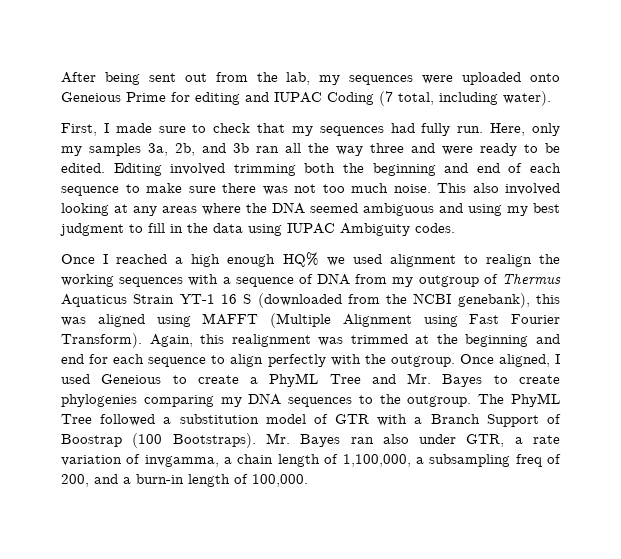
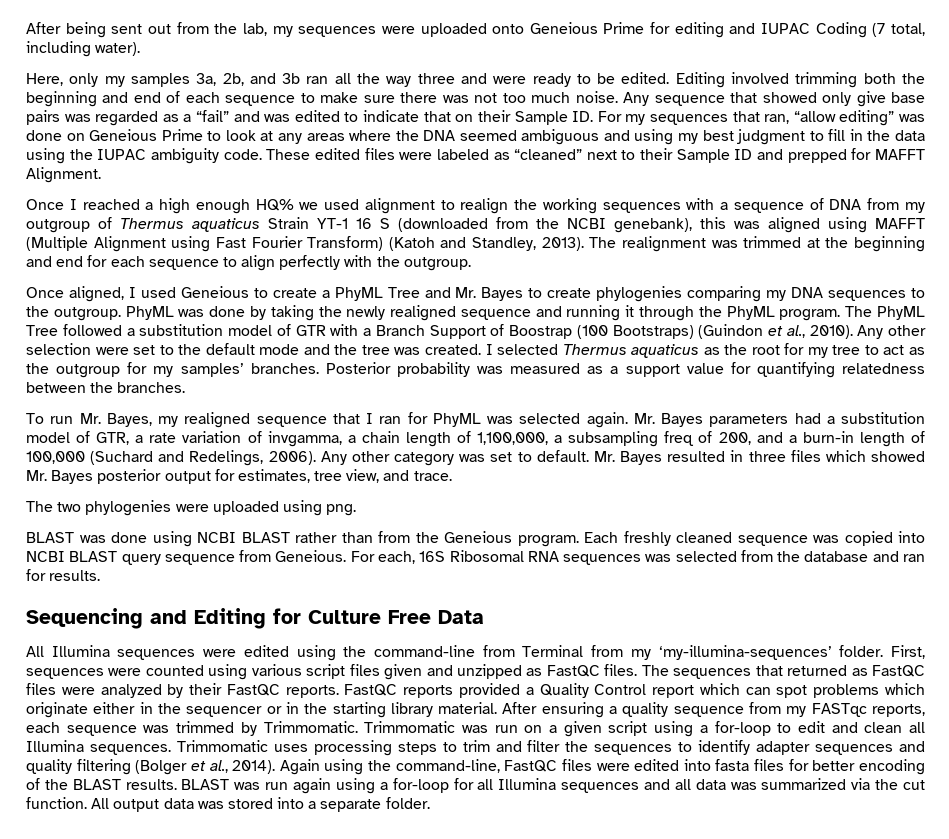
- First, I made sure to check that my sequences had fully run.
- This also involved looking at any areas where the DNA seemed ambiguous and using my best judgment to fill in the data using IUPAC Ambiguity codes.
+ Any sequence that showed only give base pairs was regarded as a “fail” and was edited to indicate that on their Sample ID. For my sequences that ran, “allow editing” was done on Geneious Prime to look at any areas where the DNA seemed ambiguous and using my best judgment to fill in the data using the IUPAC ambiguity code. These edited files were labeled as “cleaned” next to their Sample ID and prepped for MAFFT Alignment.
- Once I reached a high enough HQ% we used alignment to realign the working sequences with a sequence of DNA from my outgroup of Thermus Aquaticus Strain YT-1 16 S (downloaded from the NCBI genebank), this was aligned using MAFFT (Multiple Alignment using Fast Fourier Transform). Again, this realignment was trimmed at the beginning and end for each sequence to align perfectly with the outgroup. Once aligned, I used Geneious to create a PhyML Tree and Mr. Bayes to create phylogenies comparing my DNA sequences to the outgroup.
+ Once I reached a high enough HQ% we used alignment to realign the working sequences with a sequence of DNA from my outgroup of Thermus aquaticus Strain YT-1 16 S (downloaded from the NCBI genebank), this was aligned using MAFFT (Multiple Alignment using Fast Fourier Transform) (Katoh and Standley, 2013). The realignment was trimmed at the beginning and end for each sequence to align perfectly with the outgroup.
+ Once aligned, I used Geneious to create a PhyML Tree and Mr. Bayes to create phylogenies comparing my DNA sequences to the outgroup.
+ PhyML was done by taking the newly realigned sequence and running it through the PhyML program.
- The PhyML Tree followed a substitution model of GTR with a Branch Support of Boostrap (100 Bootstraps). Mr. Bayes ran also under GTR, a rate variation of invgamma, a chain length of 1,100,000, a subsampling freq of 200, and a burn-in length of 100,000.
+ The PhyML Tree followed a substitution model of GTR with a Branch Support of Boostrap (100 Bootstraps) (Guindon et al., 2010). Any other selection were set to the default mode and the tree was created. I selected Thermus aquaticus as the root for my tree to act as the outgroup for my samples’ branches. Posterior probability was measured as a support value for quantifying relatedness between the branches.
+ To run Mr. Bayes, my realigned sequence that I ran for PhyML was selected again. Mr. Bayes parameters had a substitution model of GTR, a rate variation of invgamma, a chain length of 1,100,000, a subsampling freq of 200, and a burn-in length of 100,000 (Suchard and Redelings, 2006). Any other category was set to default. Mr. Bayes resulted in three files which showed Mr. Bayes posterior output for estimates, tree view, and trace.
+ The two phylogenies were uploaded using png.
+ BLAST was done using NCBI BLAST rather than from the Geneious program. Each freshly cleaned sequence was copied into NCBI BLAST query sequence from Geneious. For each, 16S Ribosomal RNA sequences was selected from the database and ran for results.
+ Sequencing and Editing for Culture Free Data
+ All Illumina sequences were edited using the command-line from Terminal from my ‘my-illumina-sequences’ folder. First, sequences were counted using various script files given and unzipped as FastQC files. The sequences that returned as FastQC files were analyzed by their FastQC reports. FastQC reports provided a Quality Control report which can spot problems which originate either in the sequencer or in the starting library material. After ensuring a quality sequence from my FASTqc reports, each sequence was trimmed by Trimmomatic. Trimmomatic was run on a given script using a for-loop to edit and clean all Illumina sequences. Trimmomatic uses processing steps to trim and filter the sequences to identify adapter sequences and quality filtering (Bolger et al., 2014). Again using the command-line, FastQC files were edited into fasta files for better encoding of the BLAST results. BLAST was run again using a for-loop for all Illumina sequences and all data was summarized via the cut function. All output data was stored into a separate folder.

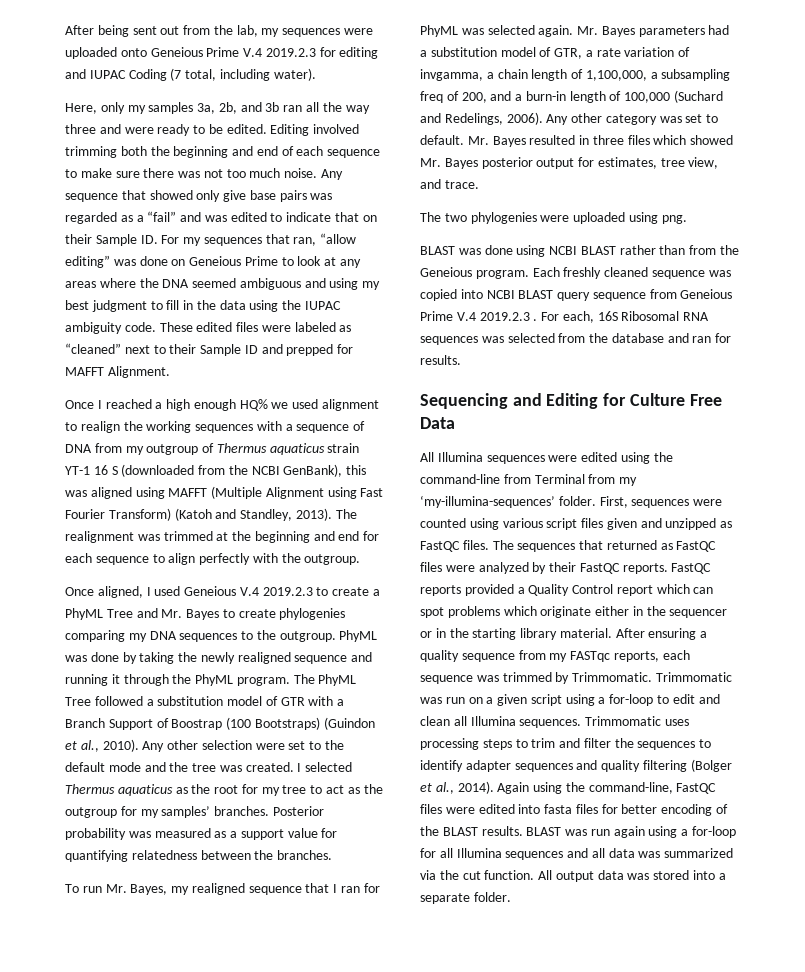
- After being sent out from the lab, my sequences were uploaded onto Geneious Prime for editing and IUPAC Coding (7 total, including water).
+ After being sent out from the lab, my sequences were uploaded onto Geneious Prime V.4 2019.2.3 for editing and IUPAC Coding (7 total, including water).
- Once I reached a high enough HQ% we used alignment to realign the working sequences with a sequence of DNA from my outgroup of Thermus aquaticus Strain YT-1 16 S (downloaded from the NCBI genebank), this was aligned using MAFFT (Multiple Alignment using Fast Fourier Transform) (Katoh and Standley, 2013).
+ Once I reached a high enough HQ% we used alignment to realign the working sequences with a sequence of DNA from my outgroup of Thermus aquaticus strain YT-1 16 S (downloaded from the NCBI GenBank), this was aligned using MAFFT (Multiple Alignment using Fast Fourier Transform) (Katoh and Standley, 2013).
- Once aligned, I used Geneious to create a PhyML Tree and Mr. Bayes to create phylogenies comparing my DNA sequences to the outgroup.
+ Once aligned, I used Geneious V.4 2019.2.3 to create a PhyML Tree and Mr. Bayes to create phylogenies comparing my DNA sequences to the outgroup.
- Each freshly cleaned sequence was copied into NCBI BLAST query sequence from Geneious.
+ Each freshly cleaned sequence was copied into NCBI BLAST query sequence from Geneious Prime V.4 2019.2.3 .

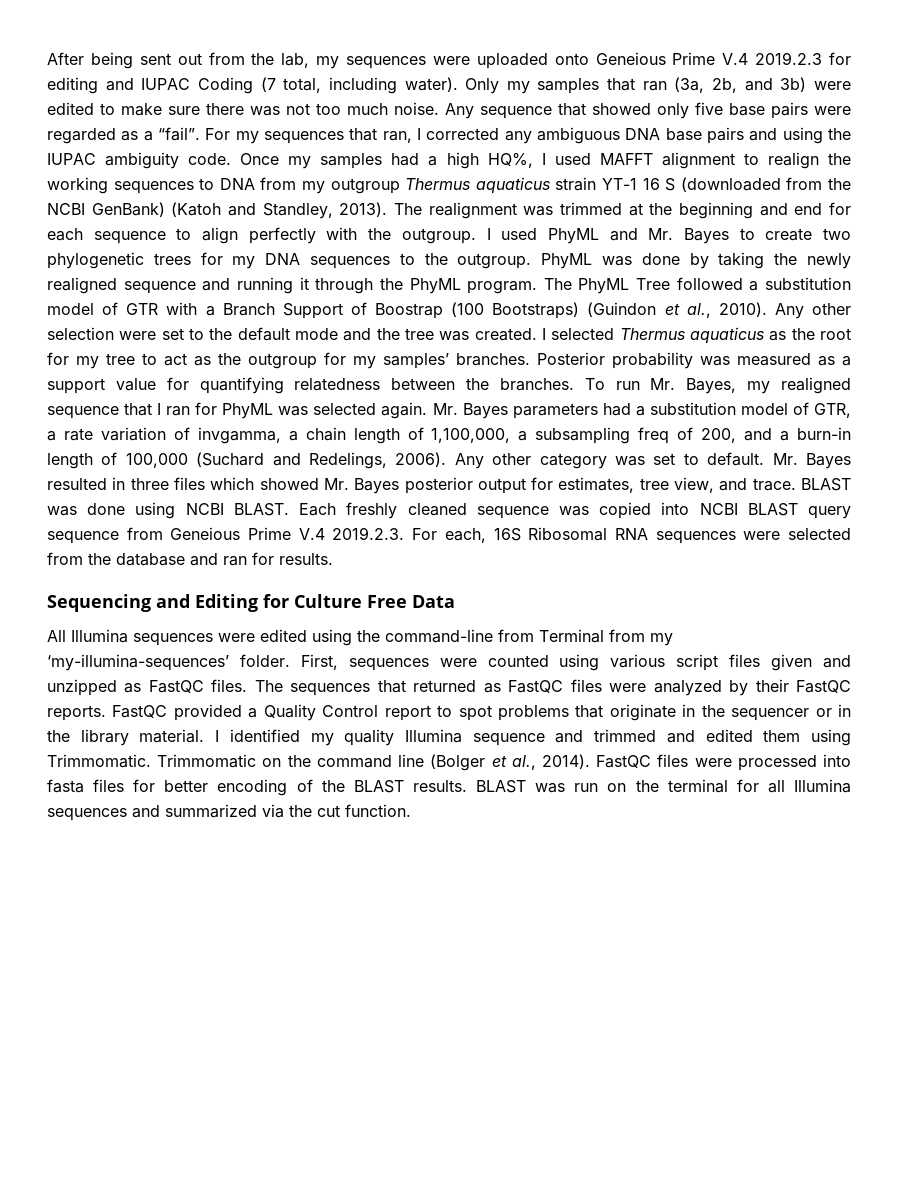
- After being sent out from the lab, my sequences were uploaded onto Geneious Prime V.4 2019.2.3 for editing and IUPAC Coding (7 total, including water).
- Here, only my samples 3a, 2b, and 3b ran all the way three and were ready to be edited. Editing involved trimming both the beginning and end of each sequence to make sure there was not too much noise.
+ After being sent out from the lab, my sequences were uploaded onto Geneious Prime V.4 2019.2.3 for editing and IUPAC Coding (7 total, including water). Only my samples that ran (3a, 2b, and 3b) were edited to make sure there was not too much noise.
- Any sequence that showed only give base pairs was regarded as a “fail” and was edited to indicate that on their Sample ID. For my sequences that ran, “allow editing” was done on Geneious Prime to look at any areas where the DNA seemed ambiguous and using my best judgment to fill in the data using the IUPAC ambiguity code. These edited files were labeled as “cleaned” next to their Sample ID and prepped for MAFFT Alignment.
- Once I reached a high enough HQ% we used alignment to realign the working sequences with a sequence of DNA from my outgroup of Thermus aquaticus strain YT-1 16 S (downloaded from the NCBI GenBank), this was aligned using MAFFT (Multiple Alignment using Fast Fourier Transform) (Katoh and Standley, 2013).
+ Any sequence that showed only five base pairs were regarded as a “fail”. For my sequences that ran, I corrected any ambiguous DNA base pairs and using the IUPAC ambiguity code. Once my samples had a high HQ%, I used MAFFT alignment to realign the working sequences to DNA from my outgroup Thermus aquaticus strain YT-1 16 S (downloaded from the NCBI GenBank) (Katoh and Standley, 2013).
- The realignment was trimmed at the beginning and end for each sequence to align perfectly with the outgroup.
- Once aligned, I used Geneious V.4 2019.2.3 to create a PhyML Tree and Mr. Bayes to create phylogenies comparing my DNA sequences to the outgroup.
+ The realignment was trimmed at the beginning and end for each sequence to align perfectly with the outgroup. I used PhyML and Mr. Bayes to create two phylogenetic trees for my DNA sequences to the outgroup.
- Posterior probability was measured as a support value for quantifying relatedness between the branches.
- To run Mr. Bayes, my realigned sequence that I ran for PhyML was selected again.
+ Posterior probability was measured as a support value for quantifying relatedness between the branches. To run Mr. Bayes, my realigned sequence that I ran for PhyML was selected again.
- Mr. Bayes resulted in three files which showed Mr. Bayes posterior output for estimates, tree view, and trace.
- The two phylogenies were uploaded using png.
- BLAST was done using NCBI BLAST rather than from the Geneious program.
+ Mr. Bayes resulted in three files which showed Mr. Bayes posterior output for estimates, tree view, and trace. BLAST was done using NCBI BLAST.
- Each freshly cleaned sequence was copied into NCBI BLAST query sequence from Geneious Prime V.4 2019.2.3 . For each, 16S Ribosomal RNA sequences was selected from the database and ran for results.
+ Each freshly cleaned sequence was copied into NCBI BLAST query sequence from Geneious Prime V.4 2019.2.3. For each, 16S Ribosomal RNA sequences were selected from the database and ran for results.
- FastQC reports provided a Quality Control report which can spot problems which originate either in the sequencer or in the starting library material.
+ FastQC provided a Quality Control report to spot problems that originate in the sequencer or in the library material.
- After ensuring a quality sequence from my FASTqc reports, each sequence was trimmed by Trimmomatic. Trimmomatic was run on a given script using a for-loop to edit and clean all Illumina sequences. Trimmomatic uses processing steps to trim and filter the sequences to identify adapter sequences and quality filtering (Bolger et al., 2014). Again using the command-line, FastQC files were edited into fasta files for better encoding of the BLAST results.
+ I identified my quality Illumina sequence and trimmed and edited them using Trimmomatic. Trimmomatic on the command line (Bolger et al., 2014). FastQC files were processed into fasta files for better encoding of the BLAST results.
- BLAST was run again using a for-loop for all Illumina sequences and all data was summarized via the cut function. All output data was stored into a separate folder.
+ BLAST was run on the terminal for all Illumina sequences and summarized via the cut function.

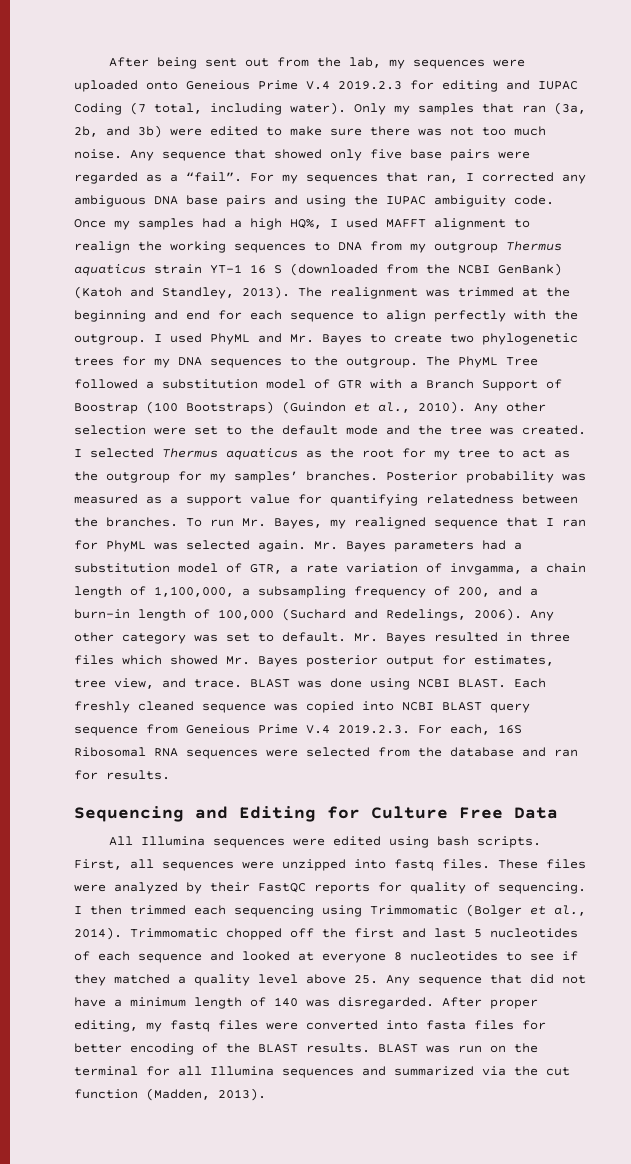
- PhyML was done by taking the newly realigned sequence and running it through the PhyML program.
- Mr. Bayes parameters had a substitution model of GTR, a rate variation of invgamma, a chain length of 1,100,000, a subsampling freq of 200, and a burn-in length of 100,000 (Suchard and Redelings, 2006).
+ Mr. Bayes parameters had a substitution model of GTR, a rate variation of invgamma, a chain length of 1,100,000, a subsampling frequency of 200, and a burn-in length of 100,000 (Suchard and Redelings, 2006).
- All Illumina sequences were edited using the command-line from Terminal from my ‘my-illumina-sequences’ folder. First, sequences were counted using various script files given and unzipped as FastQC files. The sequences that returned as FastQC files were analyzed by their FastQC reports. FastQC provided a Quality Control report to spot problems that originate in the sequencer or in the library material. I identified my quality Illumina sequence and trimmed and edited them using Trimmomatic. Trimmomatic on the command line (Bolger et al., 2014). FastQC files were processed into fasta files for better encoding of the BLAST results.
+ All Illumina sequences were edited using bash scripts. First, all sequences were unzipped into fastq files. These files were analyzed by their FastQC reports for quality of sequencing. I then trimmed each sequencing using Trimmomatic (Bolger et al., 2014). Trimmomatic chopped off the first and last 5 nucleotides of each sequence and looked at everyone 8 nucleotides to see if they matched a quality level above 25. Any sequence that did not have a minimum length of 140 was disregarded. After proper editing, my fastq files were converted into fasta files for better encoding of the BLAST results.
- BLAST was run on the terminal for all Illumina sequences and summarized via the cut function.
+ BLAST was run on the terminal for all Illumina sequences and summarized via the cut function (Madden, 2013).

